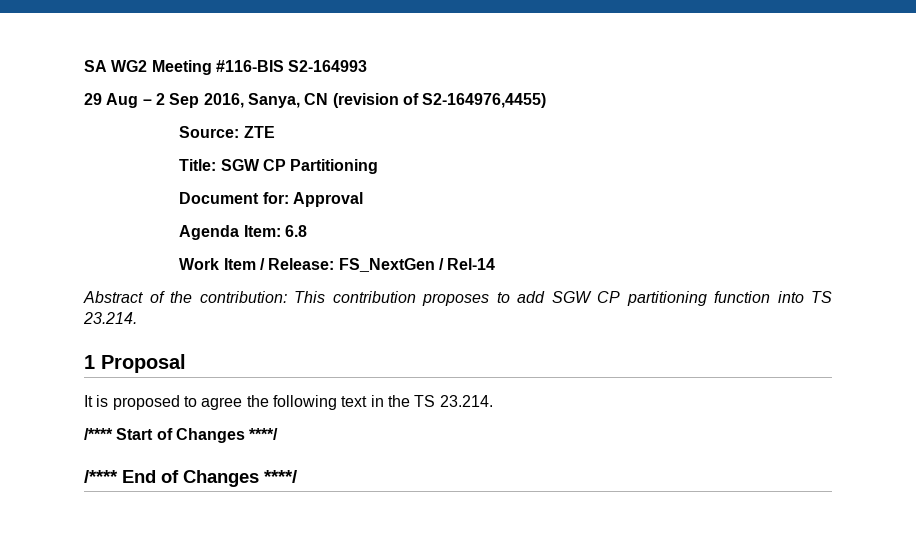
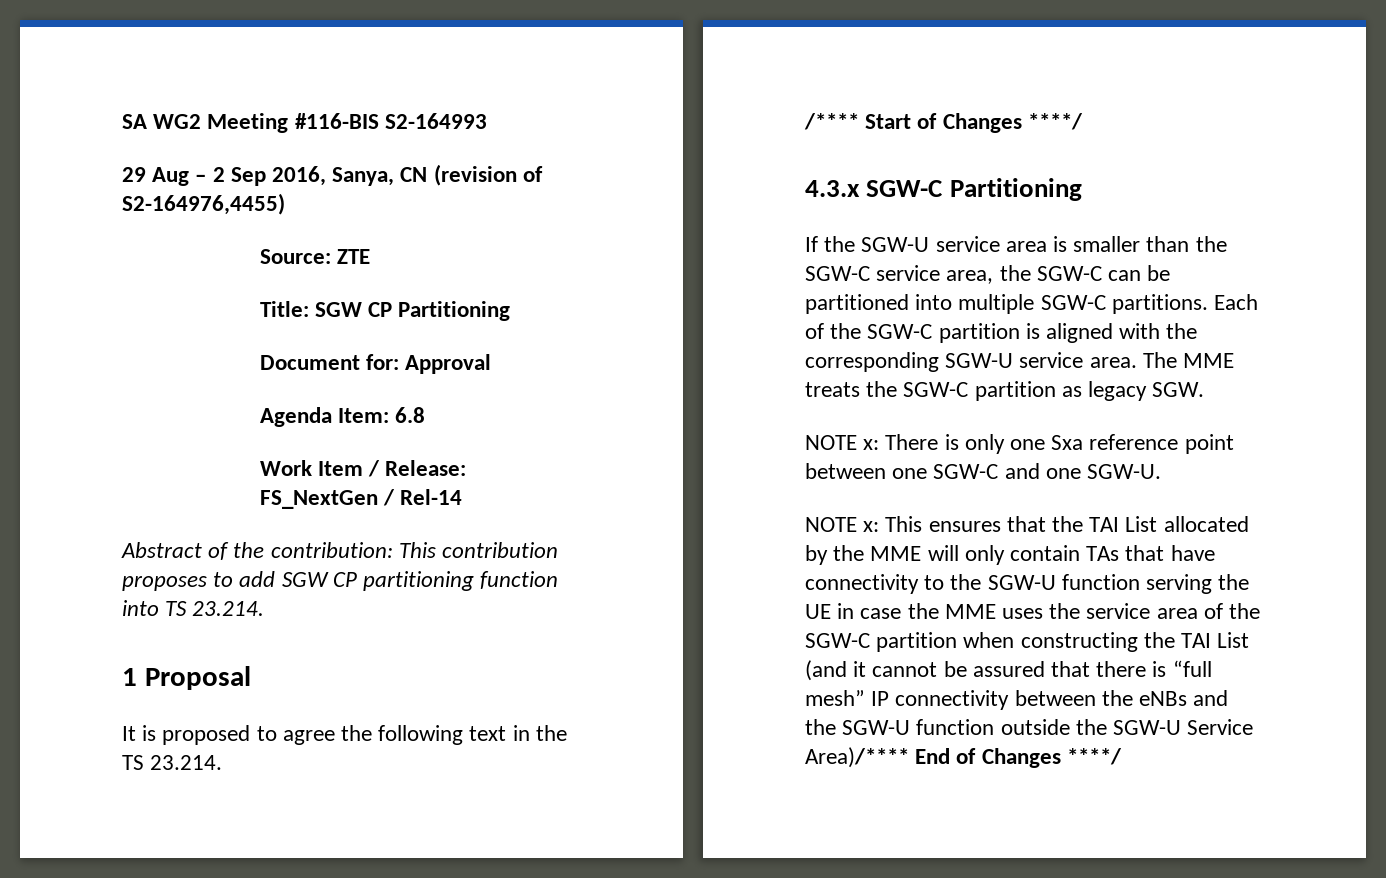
- /**** End of Changes ****/
+ 4.3.x SGW-C Partitioning
+ If the SGW-U service area is smaller than the SGW-C service area, the SGW-C can be partitioned into multiple SGW-C partitions. Each of the SGW-C partition is aligned with the corresponding SGW-U service area. The MME treats the SGW-C partition as legacy SGW.
+ NOTE x: There is only one Sxa reference point between one SGW-C and one SGW-U.
+ NOTE x: This ensures that the TAI List allocated by the MME will only contain TAs that have connectivity to the SGW-U function serving the UE in case the MME uses the service area of the SGW-C partition when constructing the TAI List (and it cannot be assured that there is “full mesh” IP connectivity between the eNBs and the SGW-U function outside the SGW-U Service Area)/**** End of Changes ****/

